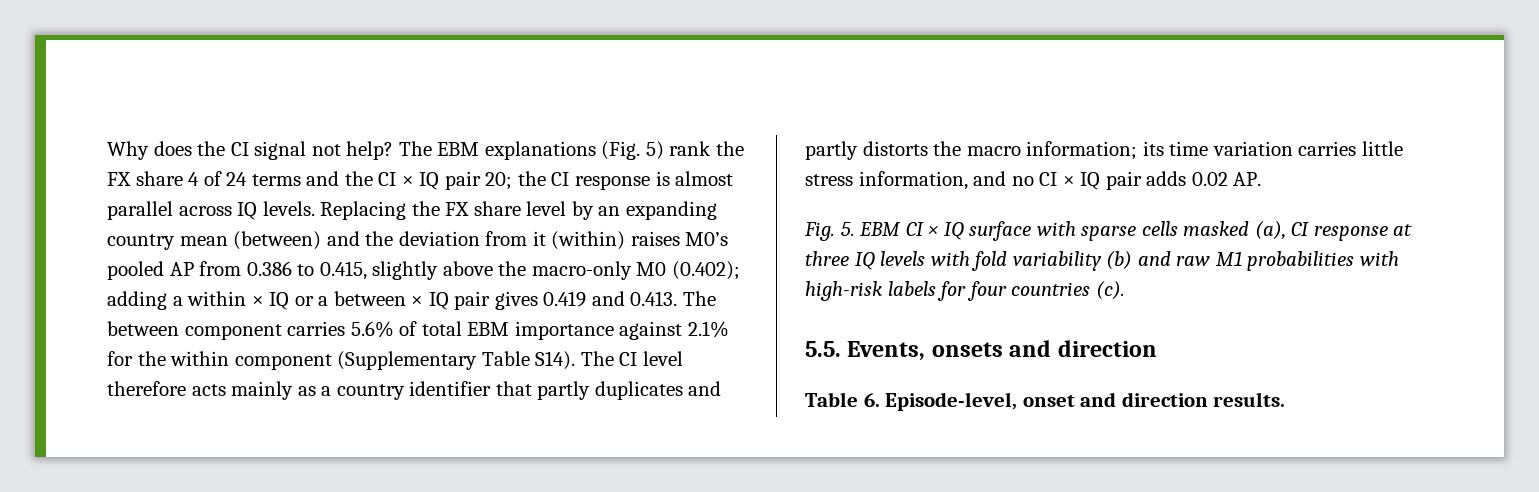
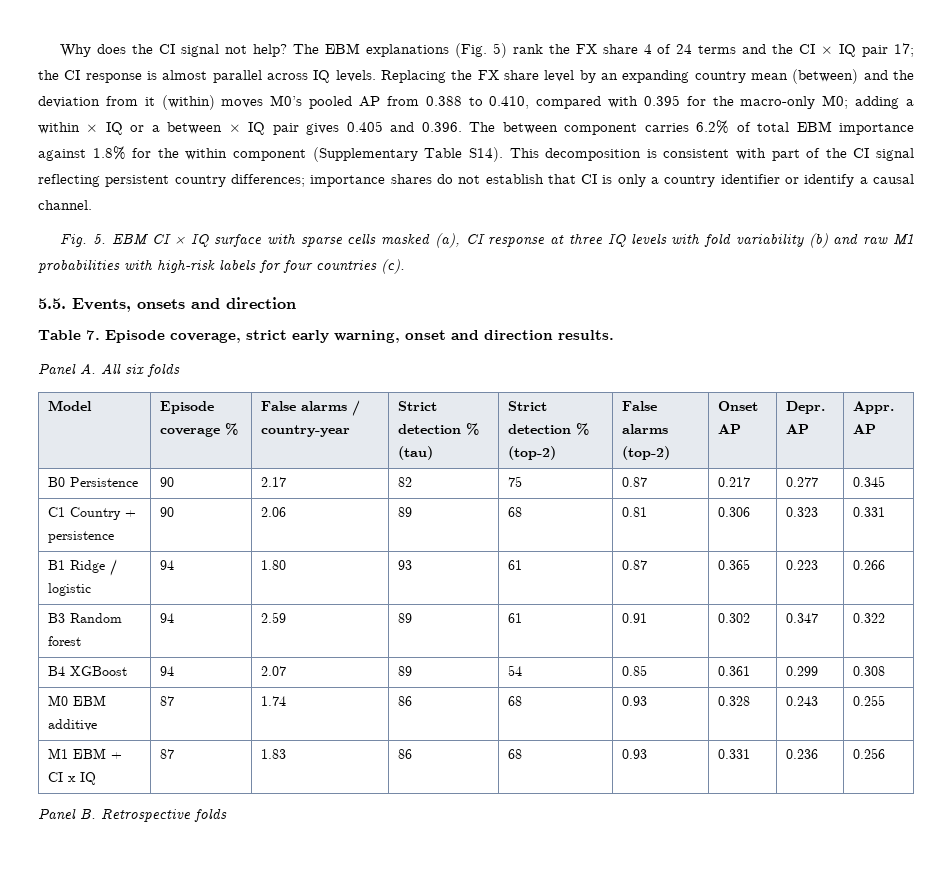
- The EBM explanations (Fig. 5) rank the FX share 4 of 24 terms and the CI × IQ pair 20; the CI response is almost parallel across IQ levels.
+ The EBM explanations (Fig. 5) rank the FX share 4 of 24 terms and the CI × IQ pair 17; the CI response is almost parallel across IQ levels.
- Replacing the FX share level by an expanding country mean (between) and the deviation from it (within) raises M0’s pooled AP from 0.386 to 0.415, slightly above the macro-only M0 (0.402); adding a within × IQ or a between × IQ pair gives 0.419 and 0.413. The between component carries 5.6% of total EBM importance against 2.1% for the within component (Supplementary Table S14).
+ Replacing the FX share level by an expanding country mean (between) and the deviation from it (within) moves M0’s pooled AP from 0.388 to 0.410, compared with 0.395 for the macro-only M0; adding a within × IQ or a between × IQ pair gives 0.405 and 0.396. The between component carries 6.2% of total EBM importance against 1.8% for the within component (Supplementary Table S14).
- The CI level therefore acts mainly as a country identifier that partly duplicates and partly distorts the macro information; its time variation carries little stress information, and no CI × IQ pair adds 0.02 AP.
+ This decomposition is consistent with part of the CI signal reflecting persistent country differences; importance shares do not establish that CI is only a country identifier or identify a causal channel.
- Table 6. Episode-level, onset and direction results.
+ Table 7. Episode coverage, strict early warning, onset and direction results.
+ Panel A. All six folds
+ Model | Episode coverage % | False alarms / country-year | Strict detection % (tau) | Strict detection % (top-2) | False alarms (top-2) | Onset AP | Depr. AP | Appr. AP
+ B0 Persistence | 90 | 2.17 | 82 | 75 | 0.87 | 0.217 | 0.277 | 0.345
+ C1 Country + persistence | 90 | 2.06 | 89 | 68 | 0.81 | 0.306 | 0.323 | 0.331
+ B1 Ridge / logistic | 94 | 1.80 | 93 | 61 | 0.87 | 0.365 | 0.223 | 0.266
+ B3 Random forest | 94 | 2.59 | 89 | 61 | 0.91 | 0.302 | 0.347 | 0.322
+ B4 XGBoost | 94 | 2.07 | 89 | 54 | 0.85 | 0.361 | 0.299 | 0.308
+ M0 EBM additive | 87 | 1.74 | 86 | 68 | 0.93 | 0.328 | 0.243 | 0.255
+ M1 EBM + CI x IQ | 87 | 1.83 | 86 | 68 | 0.93 | 0.331 | 0.236 | 0.256
+ Panel B. Retrospective folds

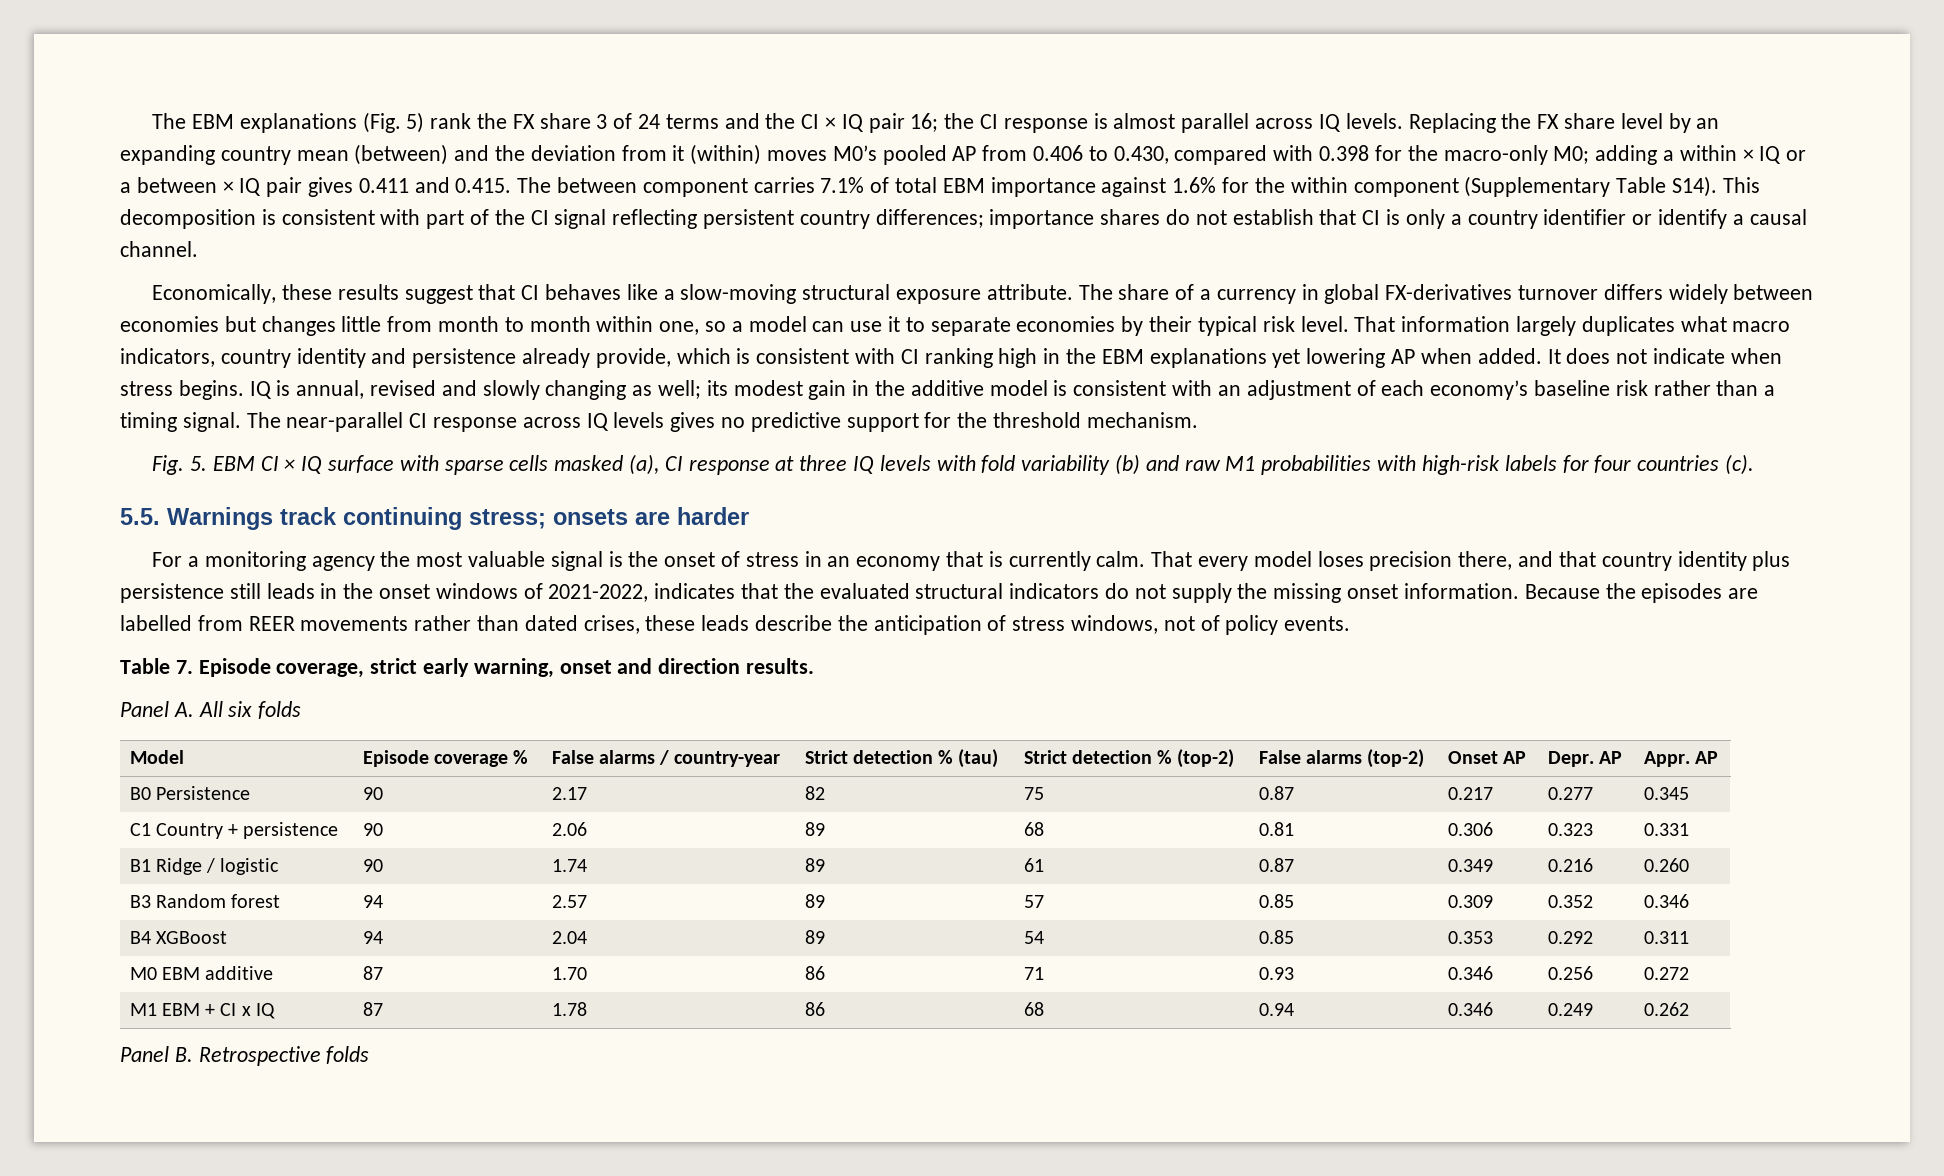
- Why does the CI signal not help? The EBM explanations (Fig. 5) rank the FX share 4 of 24 terms and the CI × IQ pair 17; the CI response is almost parallel across IQ levels.
+ The EBM explanations (Fig. 5) rank the FX share 3 of 24 terms and the CI × IQ pair 16; the CI response is almost parallel across IQ levels.
- Replacing the FX share level by an expanding country mean (between) and the deviation from it (within) moves M0’s pooled AP from 0.388 to 0.410, compared with 0.395 for the macro-only M0; adding a within × IQ or a between × IQ pair gives 0.405 and 0.396. The between component carries 6.2% of total EBM importance against 1.8% for the within component (Supplementary Table S14).
+ Replacing the FX share level by an expanding country mean (between) and the deviation from it (within) moves M0’s pooled AP from 0.406 to 0.430, compared with 0.398 for the macro-only M0; adding a within × IQ or a between × IQ pair gives 0.411 and 0.415. The between component carries 7.1% of total EBM importance against 1.6% for the within component (Supplementary Table S14).
+ Economically, these results suggest that CI behaves like a slow-moving structural exposure attribute. The share of a currency in global FX-derivatives turnover differs widely between economies but changes little from month to month within one, so a model can use it to separate economies by their typical risk level. That information largely duplicates what macro indicators, country identity and persistence already provide, which is consistent with CI ranking high in the EBM explanations yet lowering AP when added. It does not indicate when stress begins. IQ is annual, revised and slowly changing as well; its modest gain in the additive model is consistent with an adjustment of each economy’s baseline risk rather than a timing signal. The near-parallel CI response across IQ levels gives no predictive support for the threshold mechanism.
- 5.5. Events, onsets and direction
+ 5.5. Warnings track continuing stress; onsets are harder
+ For a monitoring agency the most valuable signal is the onset of stress in an economy that is currently calm. That every model loses precision there, and that country identity plus persistence still leads in the onset windows of 2021-2022, indicates that the evaluated structural indicators do not supply the missing onset information. Because the episodes are labelled from REER movements rather than dated crises, these leads describe the anticipation of stress windows, not of policy events.
- B1 Ridge / logistic | 94 | 1.80 | 93 | 61 | 0.87 | 0.365 | 0.223 | 0.266
+ B1 Ridge / logistic | 90 | 1.74 | 89 | 61 | 0.87 | 0.349 | 0.216 | 0.260
- B3 Random forest | 94 | 2.59 | 89 | 61 | 0.91 | 0.302 | 0.347 | 0.322
+ B3 Random forest | 94 | 2.57 | 89 | 57 | 0.85 | 0.309 | 0.352 | 0.346
- B4 XGBoost | 94 | 2.07 | 89 | 54 | 0.85 | 0.361 | 0.299 | 0.308
+ B4 XGBoost | 94 | 2.04 | 89 | 54 | 0.85 | 0.353 | 0.292 | 0.311
- M0 EBM additive | 87 | 1.74 | 86 | 68 | 0.93 | 0.328 | 0.243 | 0.255
+ M0 EBM additive | 87 | 1.70 | 86 | 71 | 0.93 | 0.346 | 0.256 | 0.272
- M1 EBM + CI x IQ | 87 | 1.83 | 86 | 68 | 0.93 | 0.331 | 0.236 | 0.256
+ M1 EBM + CI x IQ | 87 | 1.78 | 86 | 68 | 0.94 | 0.346 | 0.249 | 0.262

